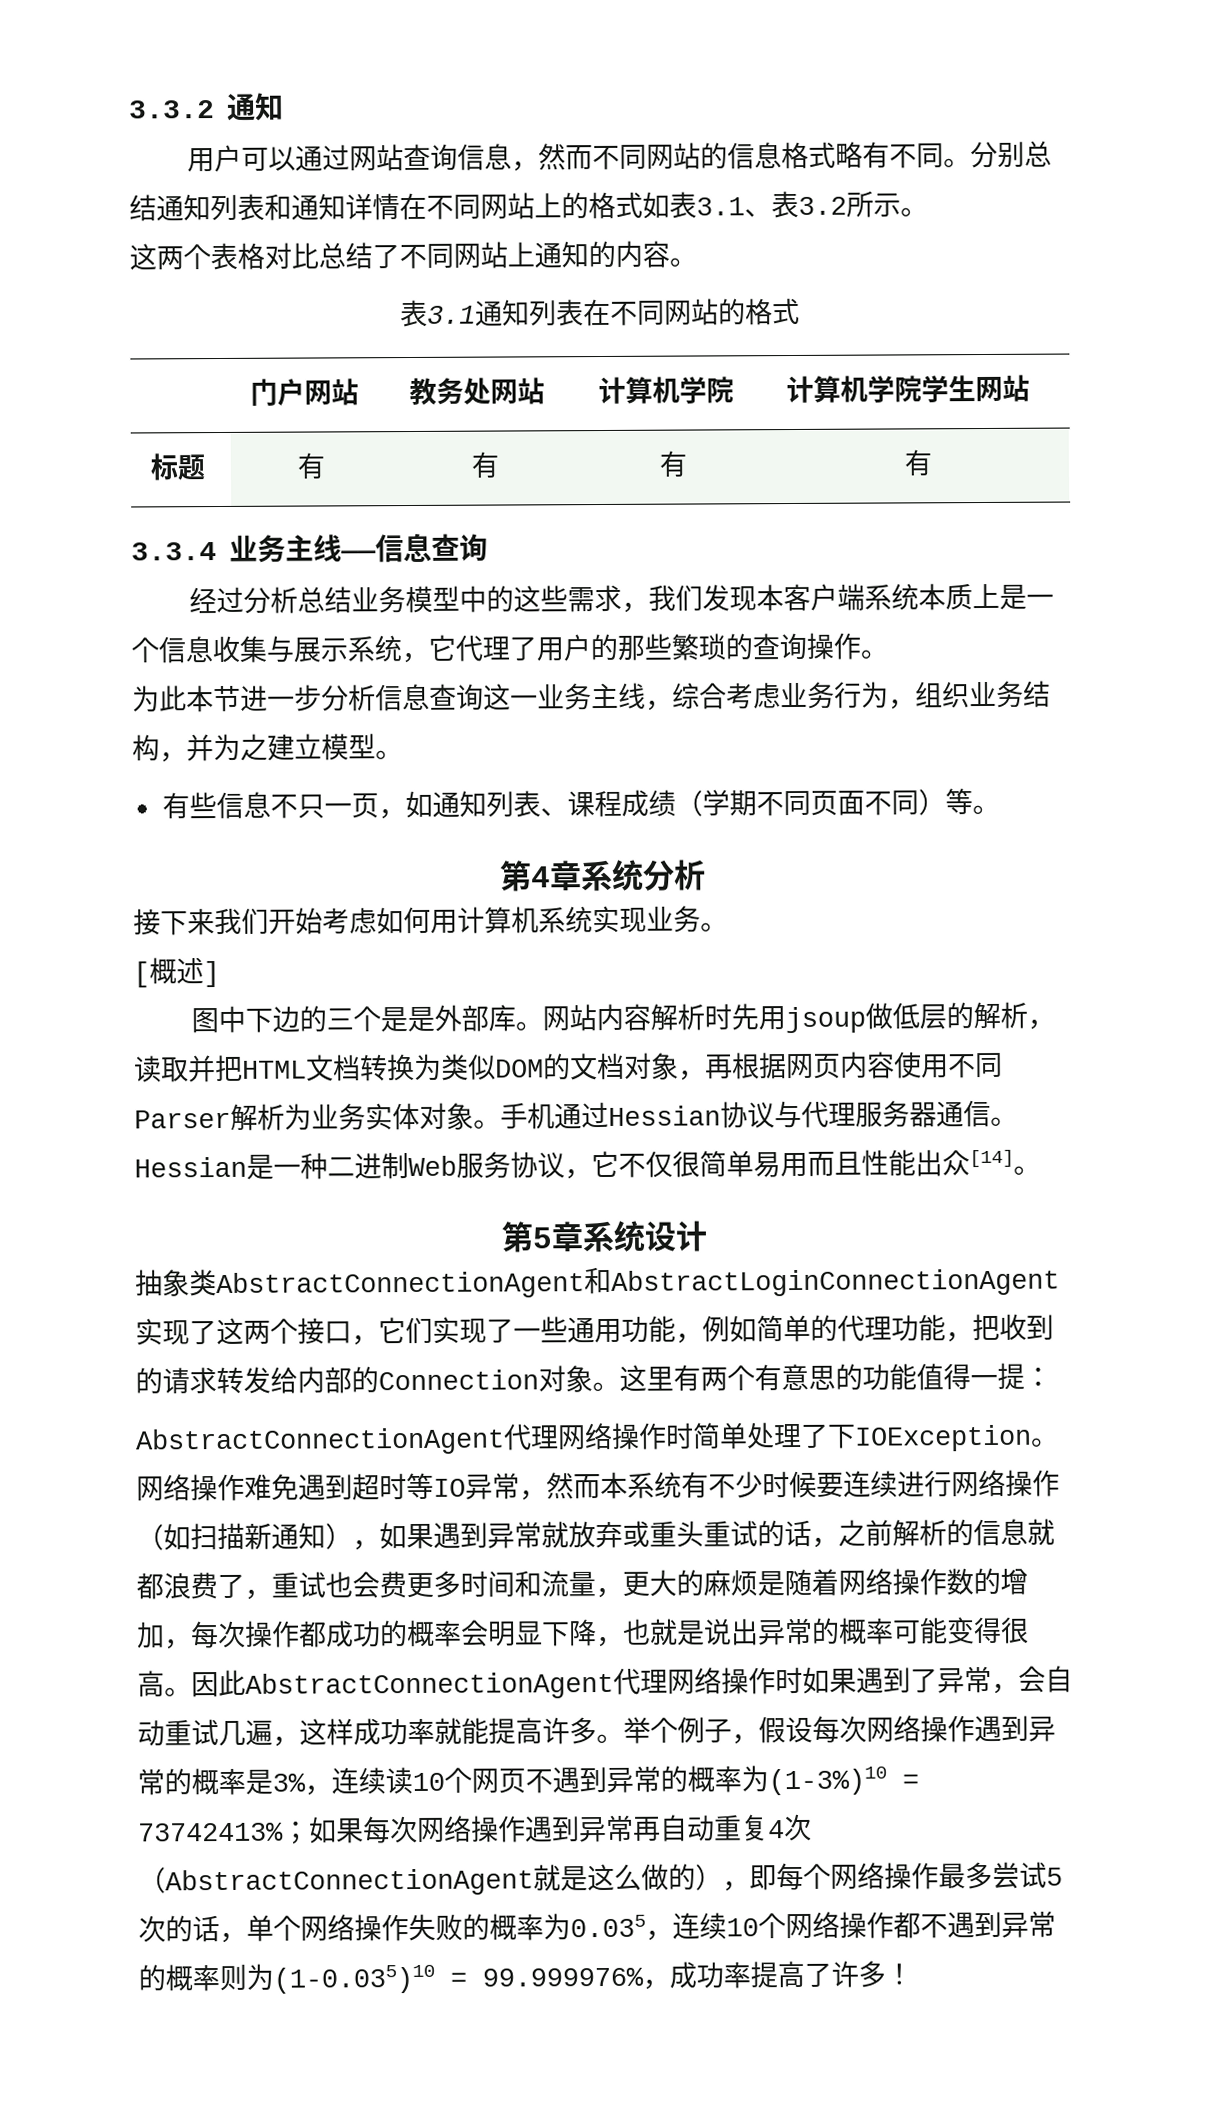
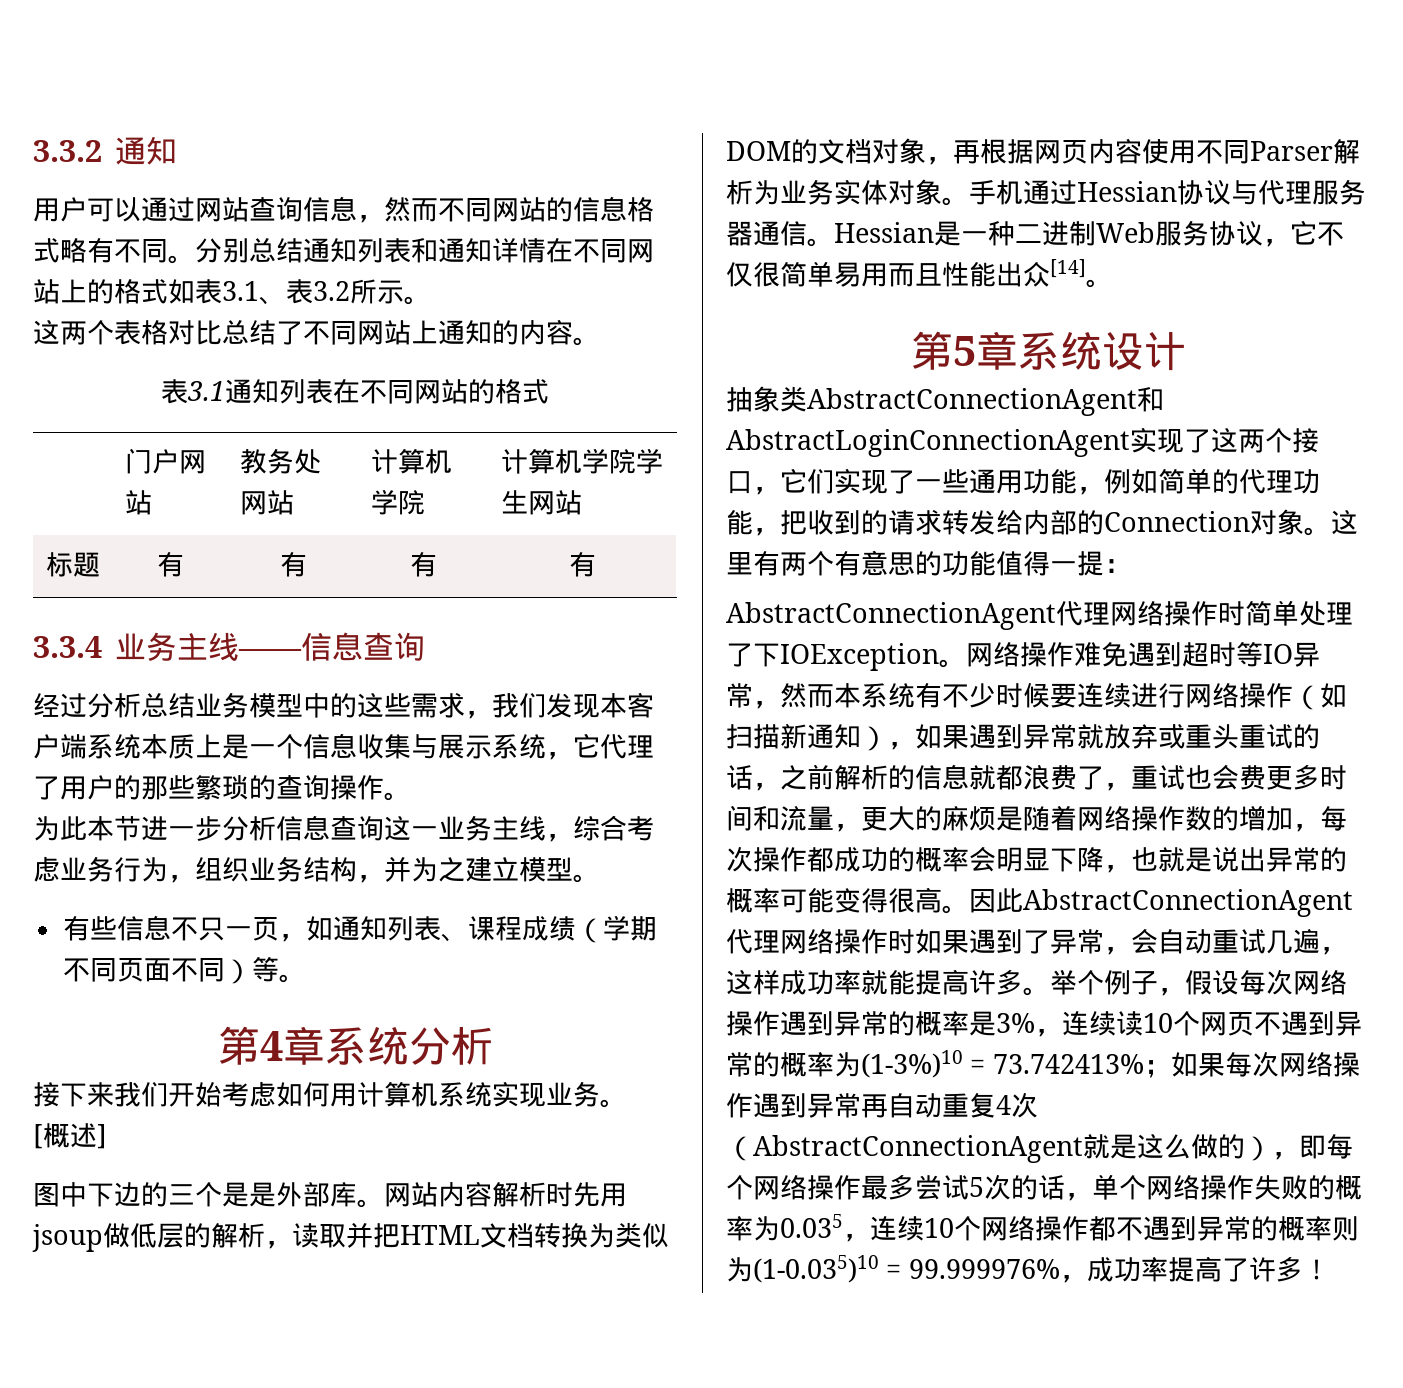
- 举个例子，假设每次网络操作遇到异常的概率是3%，连续读10个网页不遇到异常的概率为(1-3%)10 = 73742413%；
+ 举个例子，假设每次网络操作遇到异常的概率是3%，连续读10个网页不遇到异常的概率为(1-3%)10 = 73.742413%；

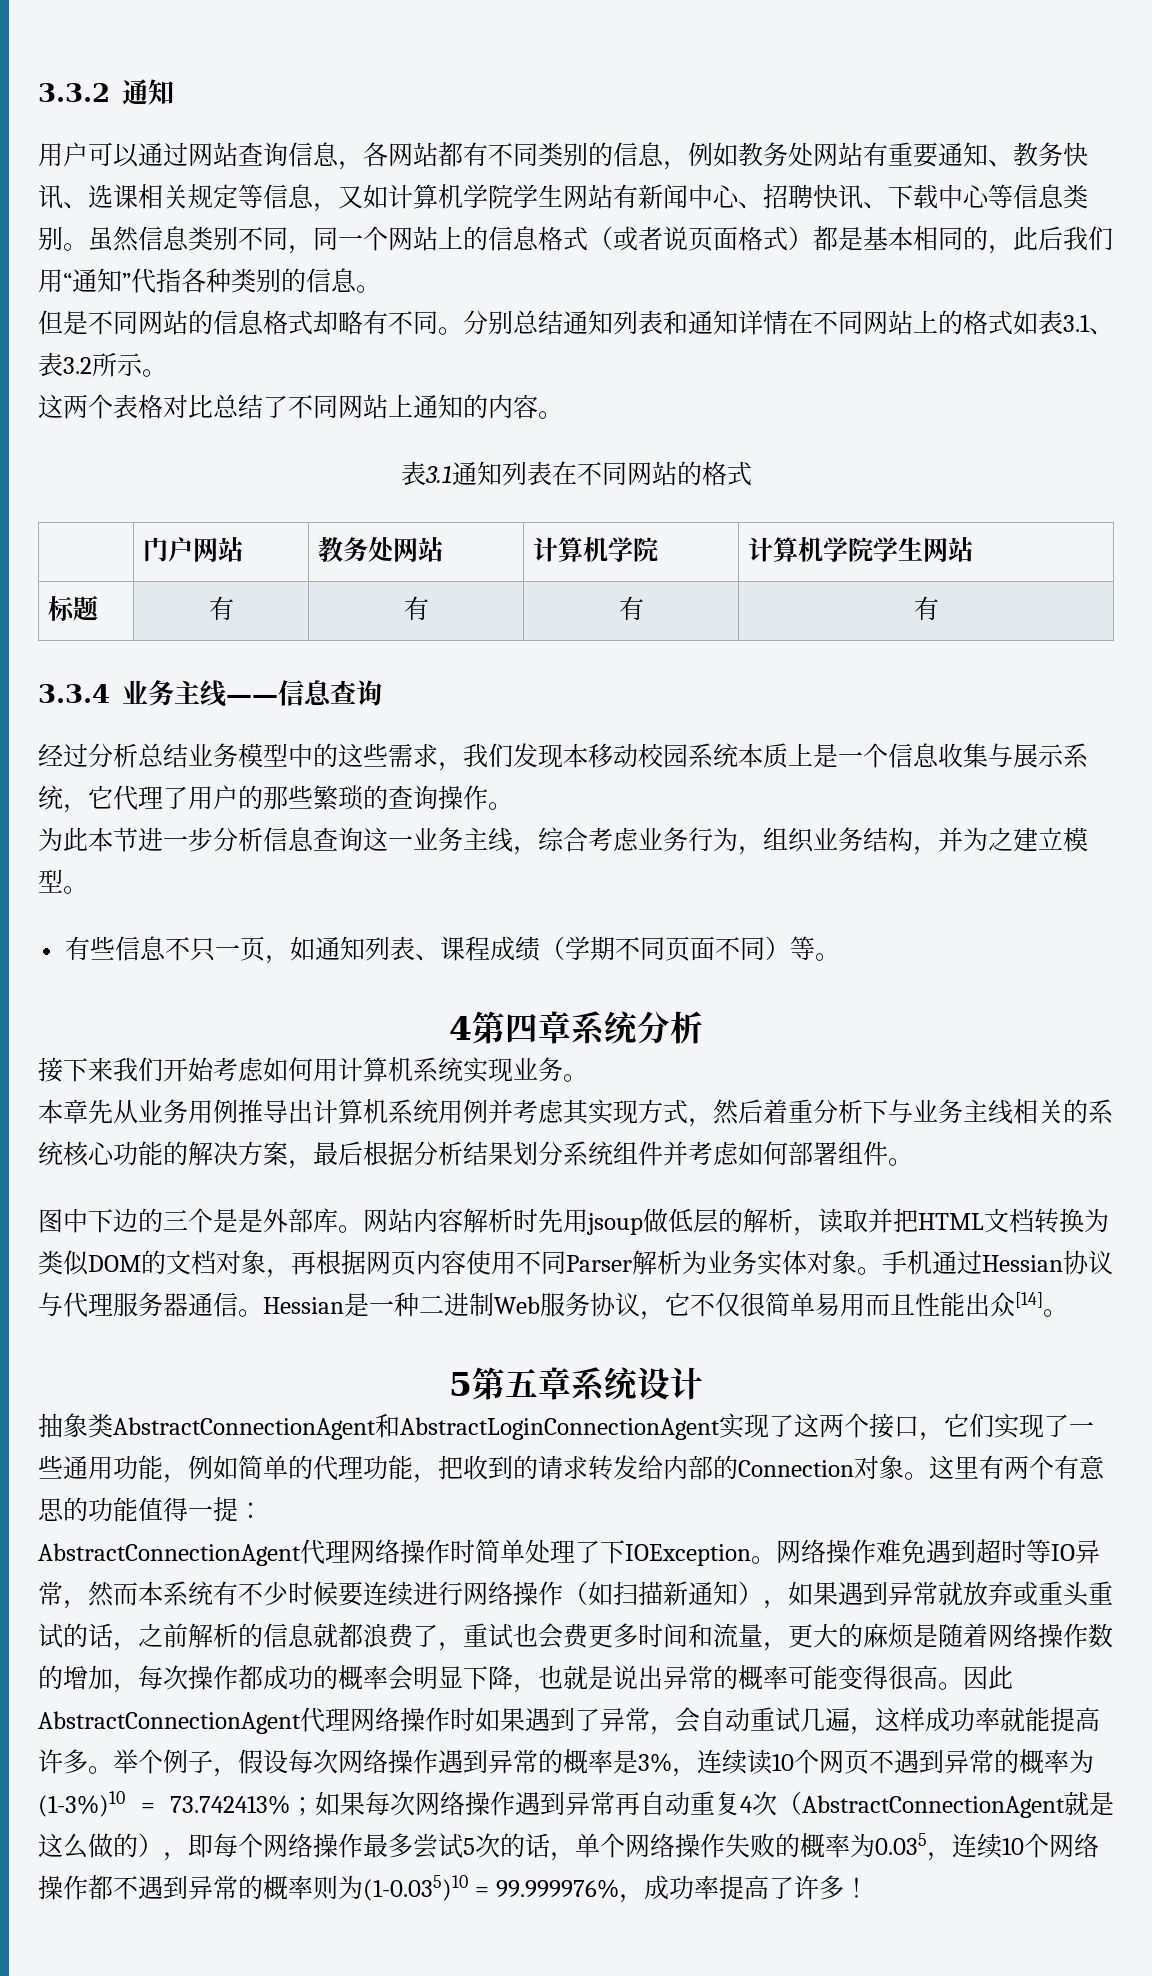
- 用户可以通过网站查询信息，然而不同网站的信息格式略有不同。
+ 用户可以通过网站查询信息，各网站都有不同类别的信息，例如教务处网站有重要通知、教务快讯、选课相关规定等信息，又如计算机学院学生网站有新闻中心、招聘快讯、下载中心等信息类别。虽然信息类别不同，同一个网站上的信息格式（或者说页面格式）都是基本相同的，此后我们用“通知”代指各种类别的信息。
+ 但是不同网站的信息格式却略有不同。
- 经过分析总结业务模型中的这些需求，我们发现本客户端系统本质上是一个信息收集与展示系统，它代理了用户的那些繁琐的查询操作。
+ 经过分析总结业务模型中的这些需求，我们发现本移动校园系统本质上是一个信息收集与展示系统，它代理了用户的那些繁琐的查询操作。
- 第4章系统分析
+ 4第四章系统分析
- [概述]
+ 本章先从业务用例推导出计算机系统用例并考虑其实现方式，然后着重分析下与业务主线相关的系统核心功能的解决方案，最后根据分析结果划分系统组件并考虑如何部署组件。
- 第5章系统设计
+ 5第五章系统设计

